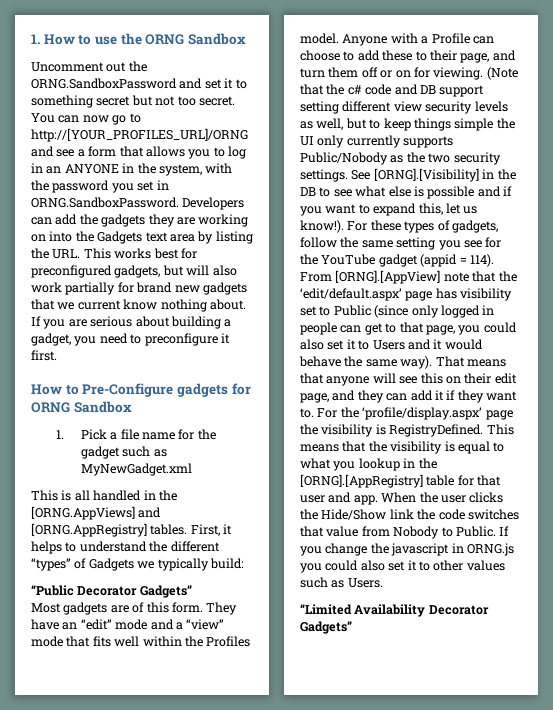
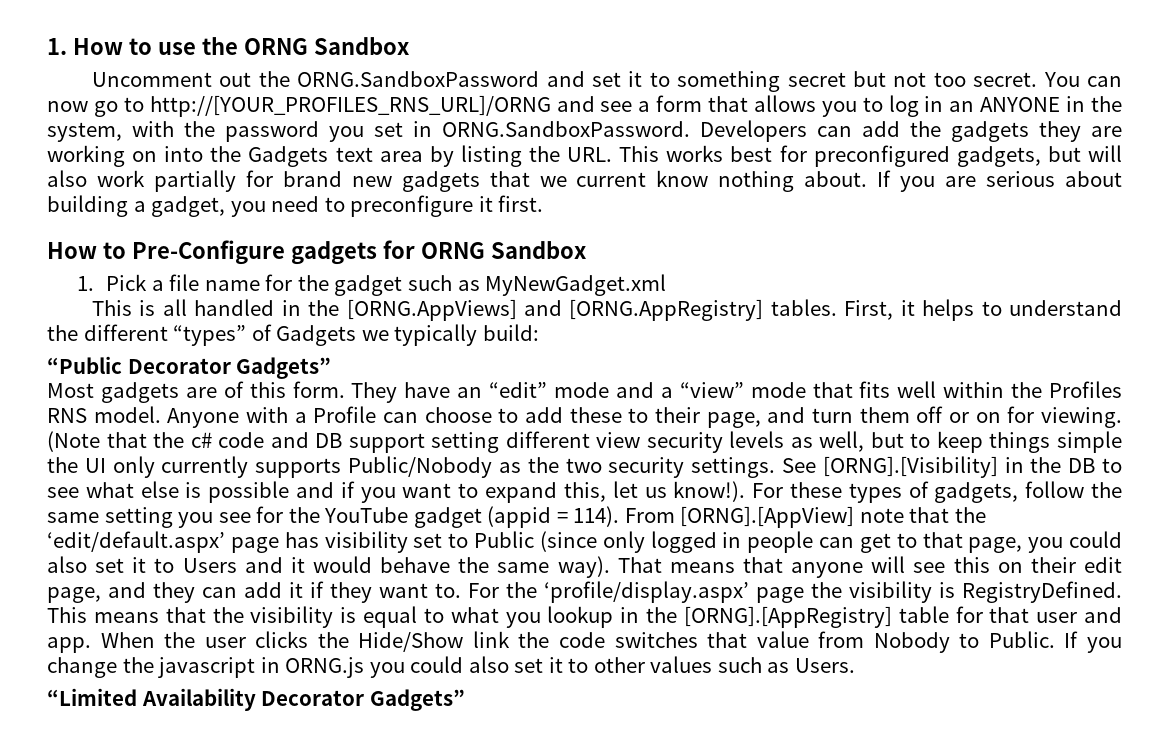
- You can now go to http://[YOUR_PROFILES_URL]/ORNG and see a form that allows you to log in an ANYONE in the system, with the password you set in ORNG.SandboxPassword. Developers can add the gadgets they are working on into the Gadgets text area by listing the URL. This works best for preconfigured gadgets, but will also work partially for brand new gadgets that we current know nothing about.
+ You can now go to http://[YOUR_PROFILES_RNS_URL]/ORNG and see a form that allows you to log in an ANYONE in the system, with the password you set in ORNG.SandboxPassword. Developers can add the gadgets they are working on into the Gadgets text area by listing the URL. This works best for preconfigured gadgets, but will also work partially for brand new gadgets that we current know nothing about.
- They have an “edit” mode and a “view” mode that fits well within the Profiles model.
+ They have an “edit” mode and a “view” mode that fits well within the Profiles RNS model.

